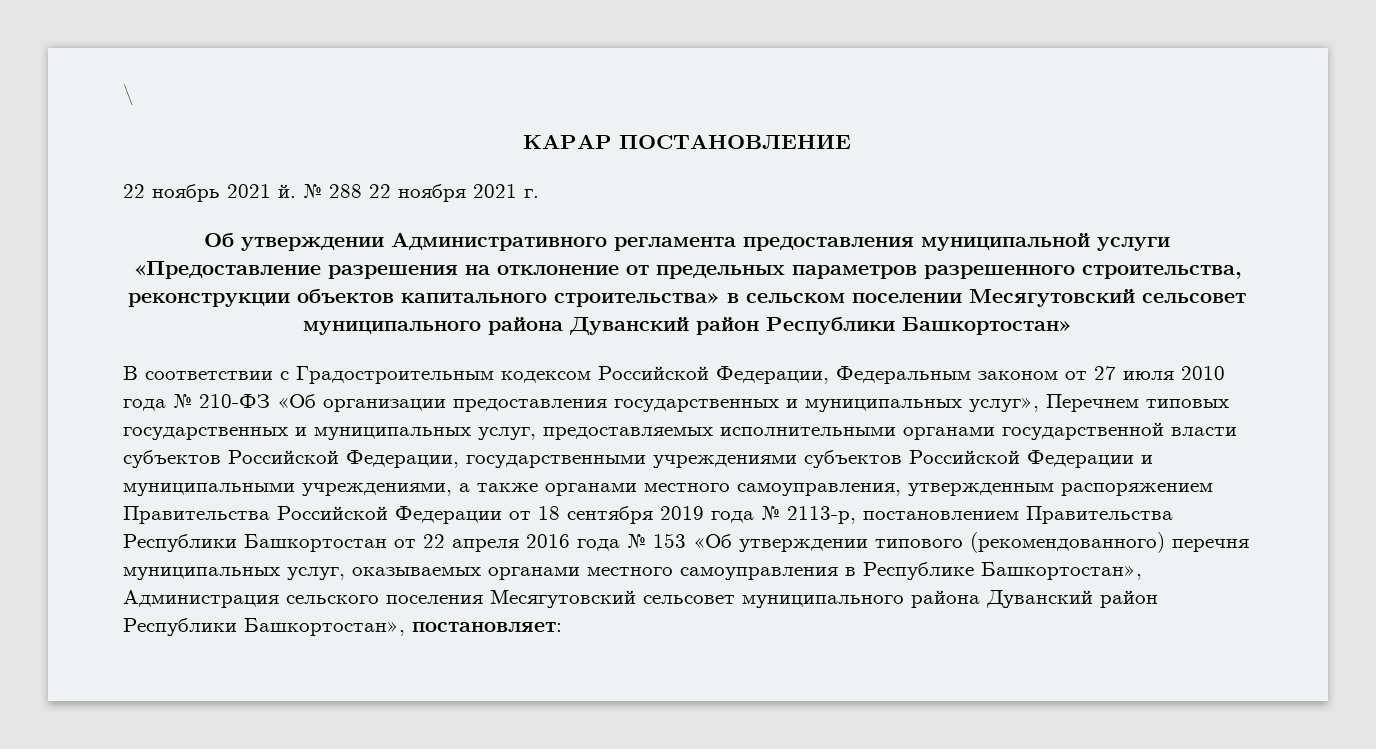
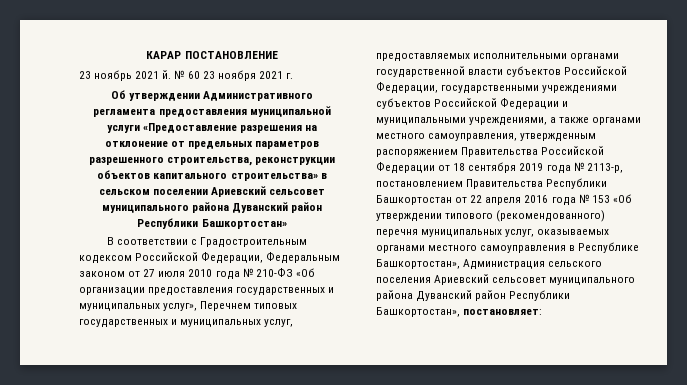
- \
- 22 ноябрь 2021 й.
+ 23 ноябрь 2021 й.
- № 288 22 ноября 2021 г.
+ № 60 23 ноября 2021 г.
- Об утверждении Административного регламента предоставления муниципальной услуги «Предоставление разрешения на отклонение от предельных параметров разрешенного строительства, реконструкции объектов капитального строительства» в сельском поселении Месягутовский сельсовет муниципального района Дуванский район Республики Башкортостан»
+ Об утверждении Административного регламента предоставления муниципальной услуги «Предоставление разрешения на отклонение от предельных параметров разрешенного строительства, реконструкции объектов капитального строительства» в сельском поселении Ариевский сельсовет муниципального района Дуванский район Республики Башкортостан»
- В соответствии с Градостроительным кодексом Российской Федерации, Федеральным законом от 27 июля 2010 года № 210-ФЗ «Об организации предоставления государственных и муниципальных услуг», Перечнем типовых государственных и муниципальных услуг, предоставляемых исполнительными органами государственной власти субъектов Российской Федерации, государственными учреждениями субъектов Российской Федерации и муниципальными учреждениями, а также органами местного самоуправления, утвержденным распоряжением Правительства Российской Федерации от 18 сентября 2019 года № 2113-р, постановлением Правительства Республики Башкортостан от 22 апреля 2016 года № 153 «Об утверждении типового (рекомендованного) перечня муниципальных услуг, оказываемых органами местного самоуправления в Республике Башкортостан», Администрация сельского поселения Месягутовский сельсовет муниципального района Дуванский район Республики Башкортостан», постановляет:
+ В соответствии с Градостроительным кодексом Российской Федерации, Федеральным законом от 27 июля 2010 года № 210-ФЗ «Об организации предоставления государственных и муниципальных услуг», Перечнем типовых государственных и муниципальных услуг, предоставляемых исполнительными органами государственной власти субъектов Российской Федерации, государственными учреждениями субъектов Российской Федерации и муниципальными учреждениями, а также органами местного самоуправления, утвержденным распоряжением Правительства Российской Федерации от 18 сентября 2019 года № 2113-р, постановлением Правительства Республики Башкортостан от 22 апреля 2016 года № 153 «Об утверждении типового (рекомендованного) перечня муниципальных услуг, оказываемых органами местного самоуправления в Республике Башкортостан», Администрация сельского поселения Ариевский сельсовет муниципального района Дуванский район Республики Башкортостан», постановляет:

